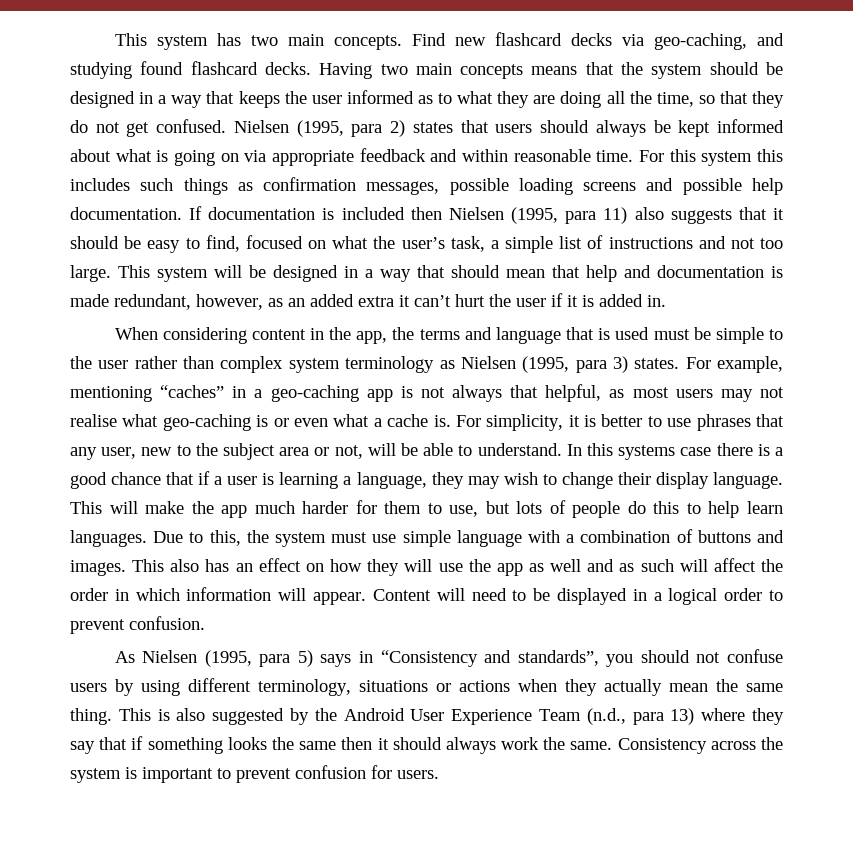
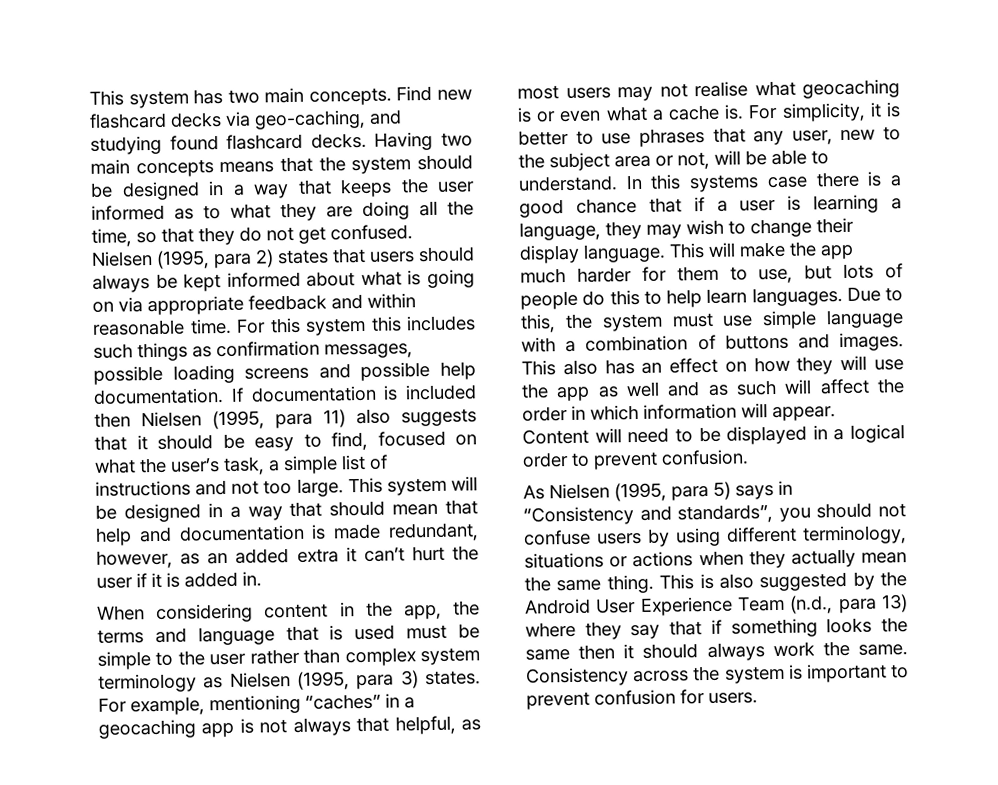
- For example, mentioning “caches” in a geo-caching app is not always that helpful, as most users may not realise what geo-caching is or even what a cache is.
+ For example, mentioning “caches” in a geocaching app is not always that helpful, as most users may not realise what geocaching is or even what a cache is.

